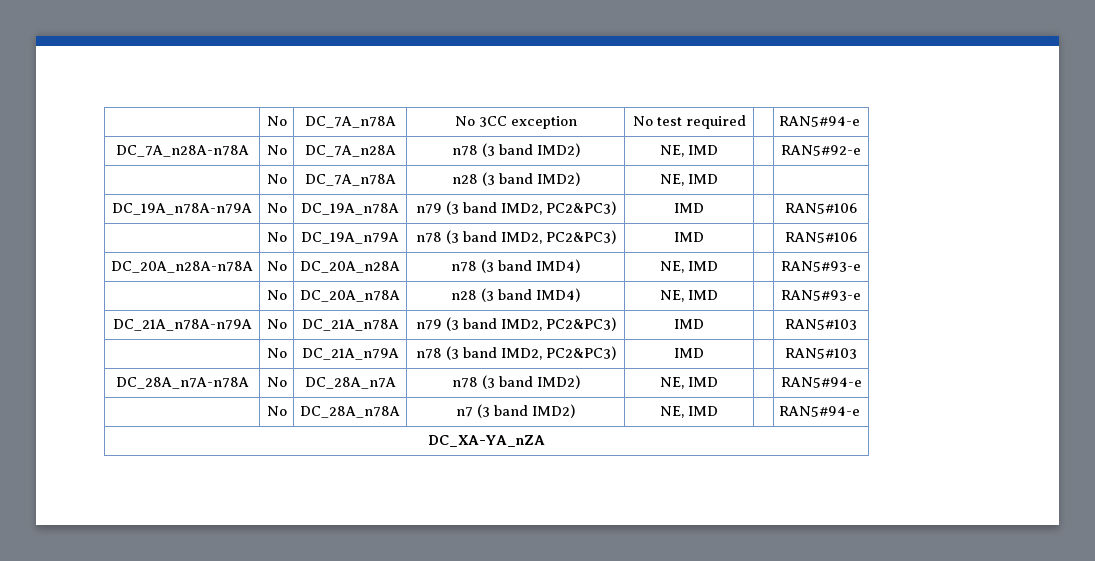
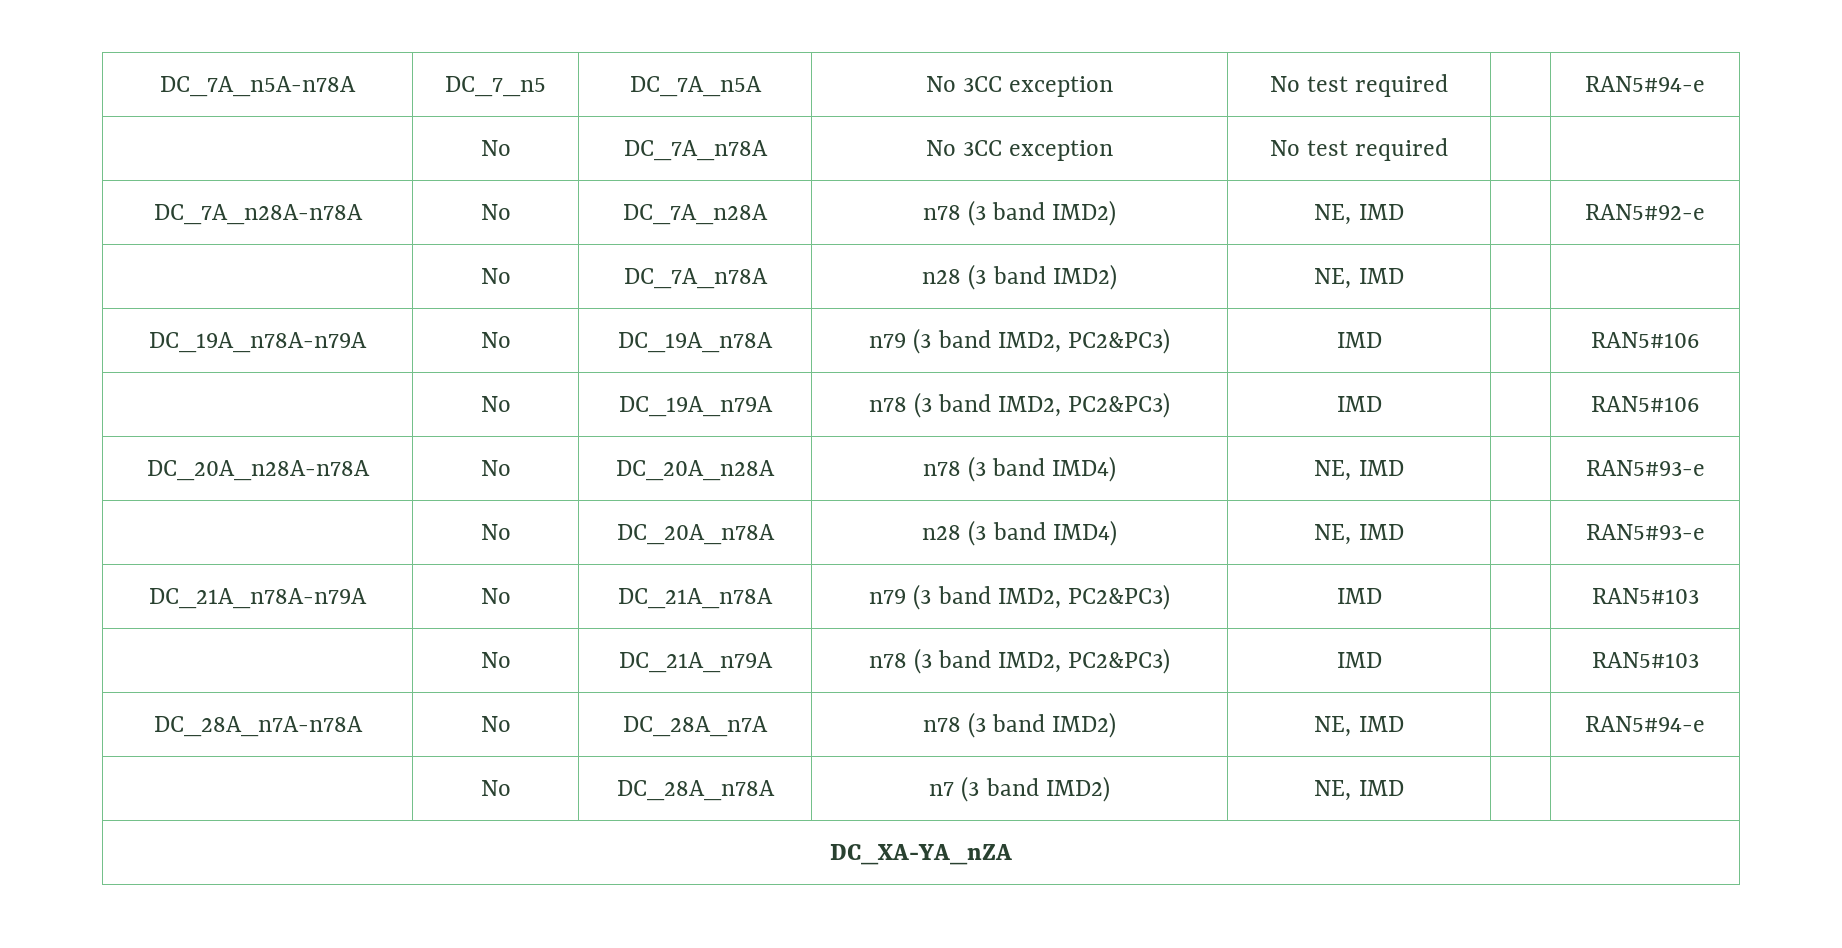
+ DC_7A_n5A-n78A | DC_7_n5 | DC_7A_n5A | No 3CC exception | No test required | | RAN5#94-e
- | No | DC_7A_n78A | No 3CC exception | No test required | | RAN5#94-e
+ | No | DC_7A_n78A | No 3CC exception | No test required | |
- | No | DC_28A_n78A | n7 (3 band IMD2) | NE, IMD | | RAN5#94-e
+ | No | DC_28A_n78A | n7 (3 band IMD2) | NE, IMD | |

